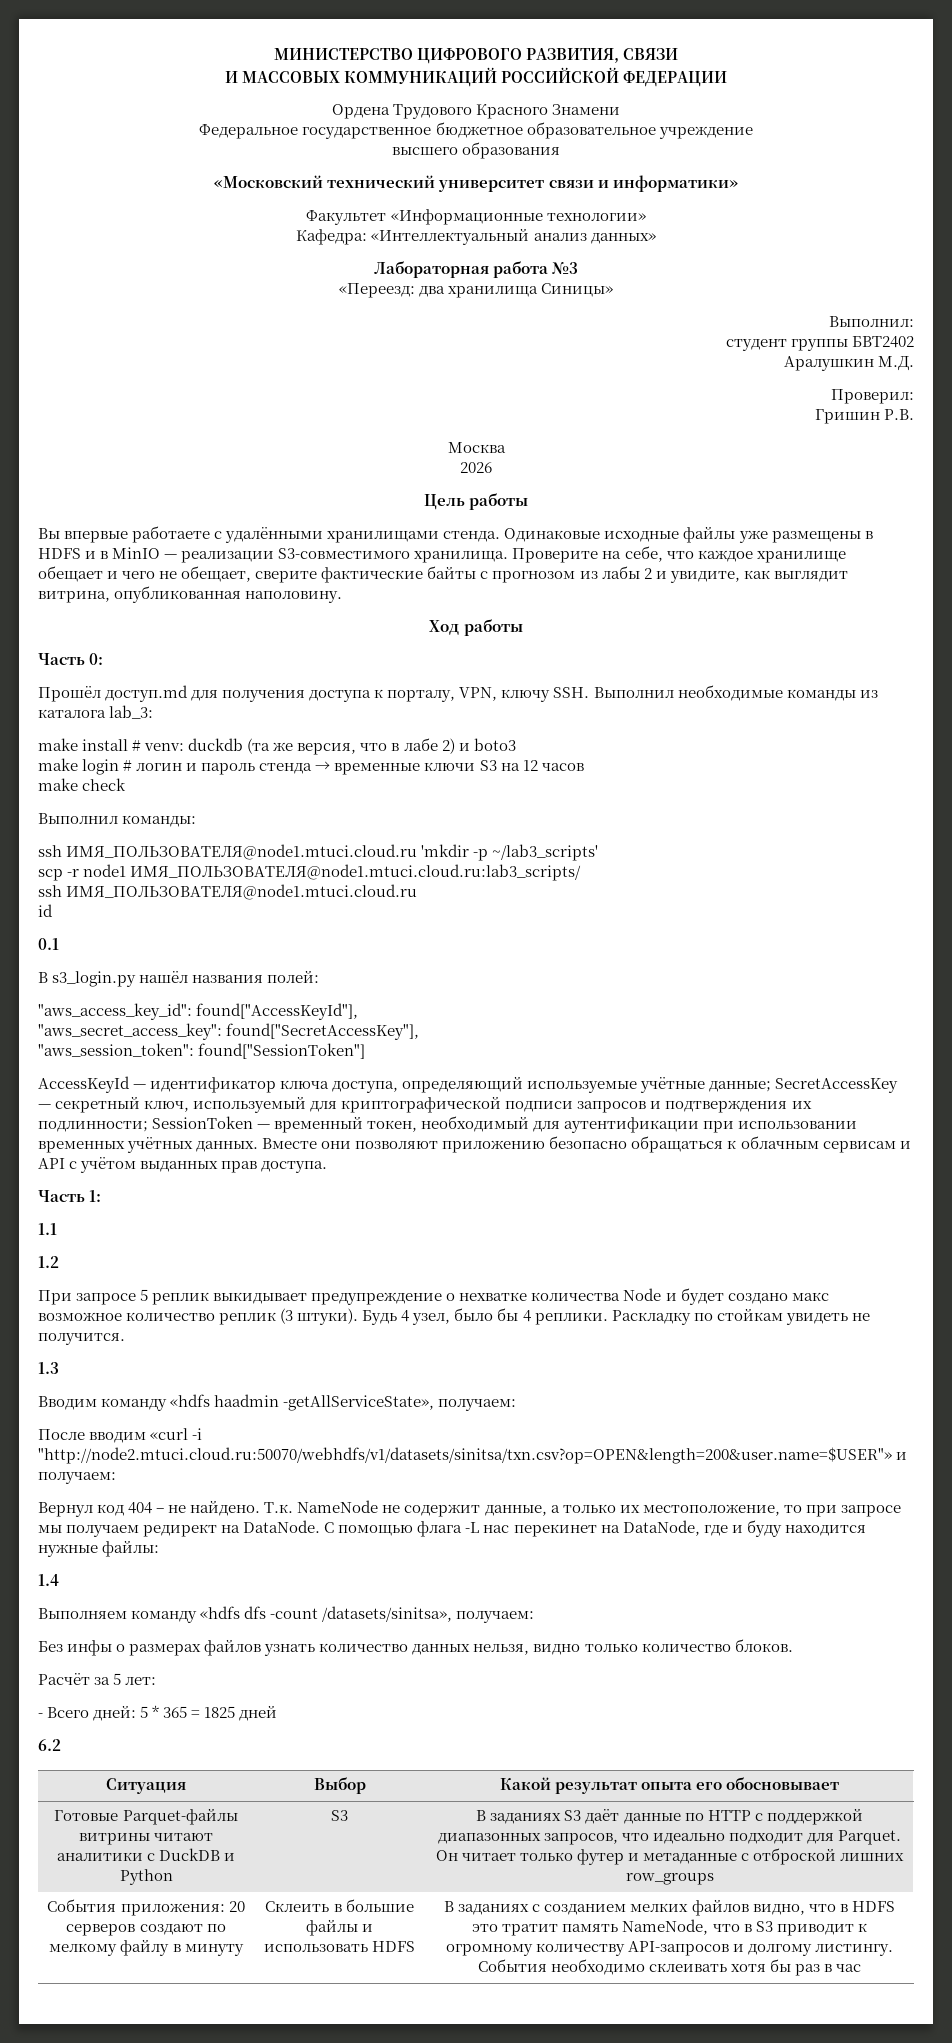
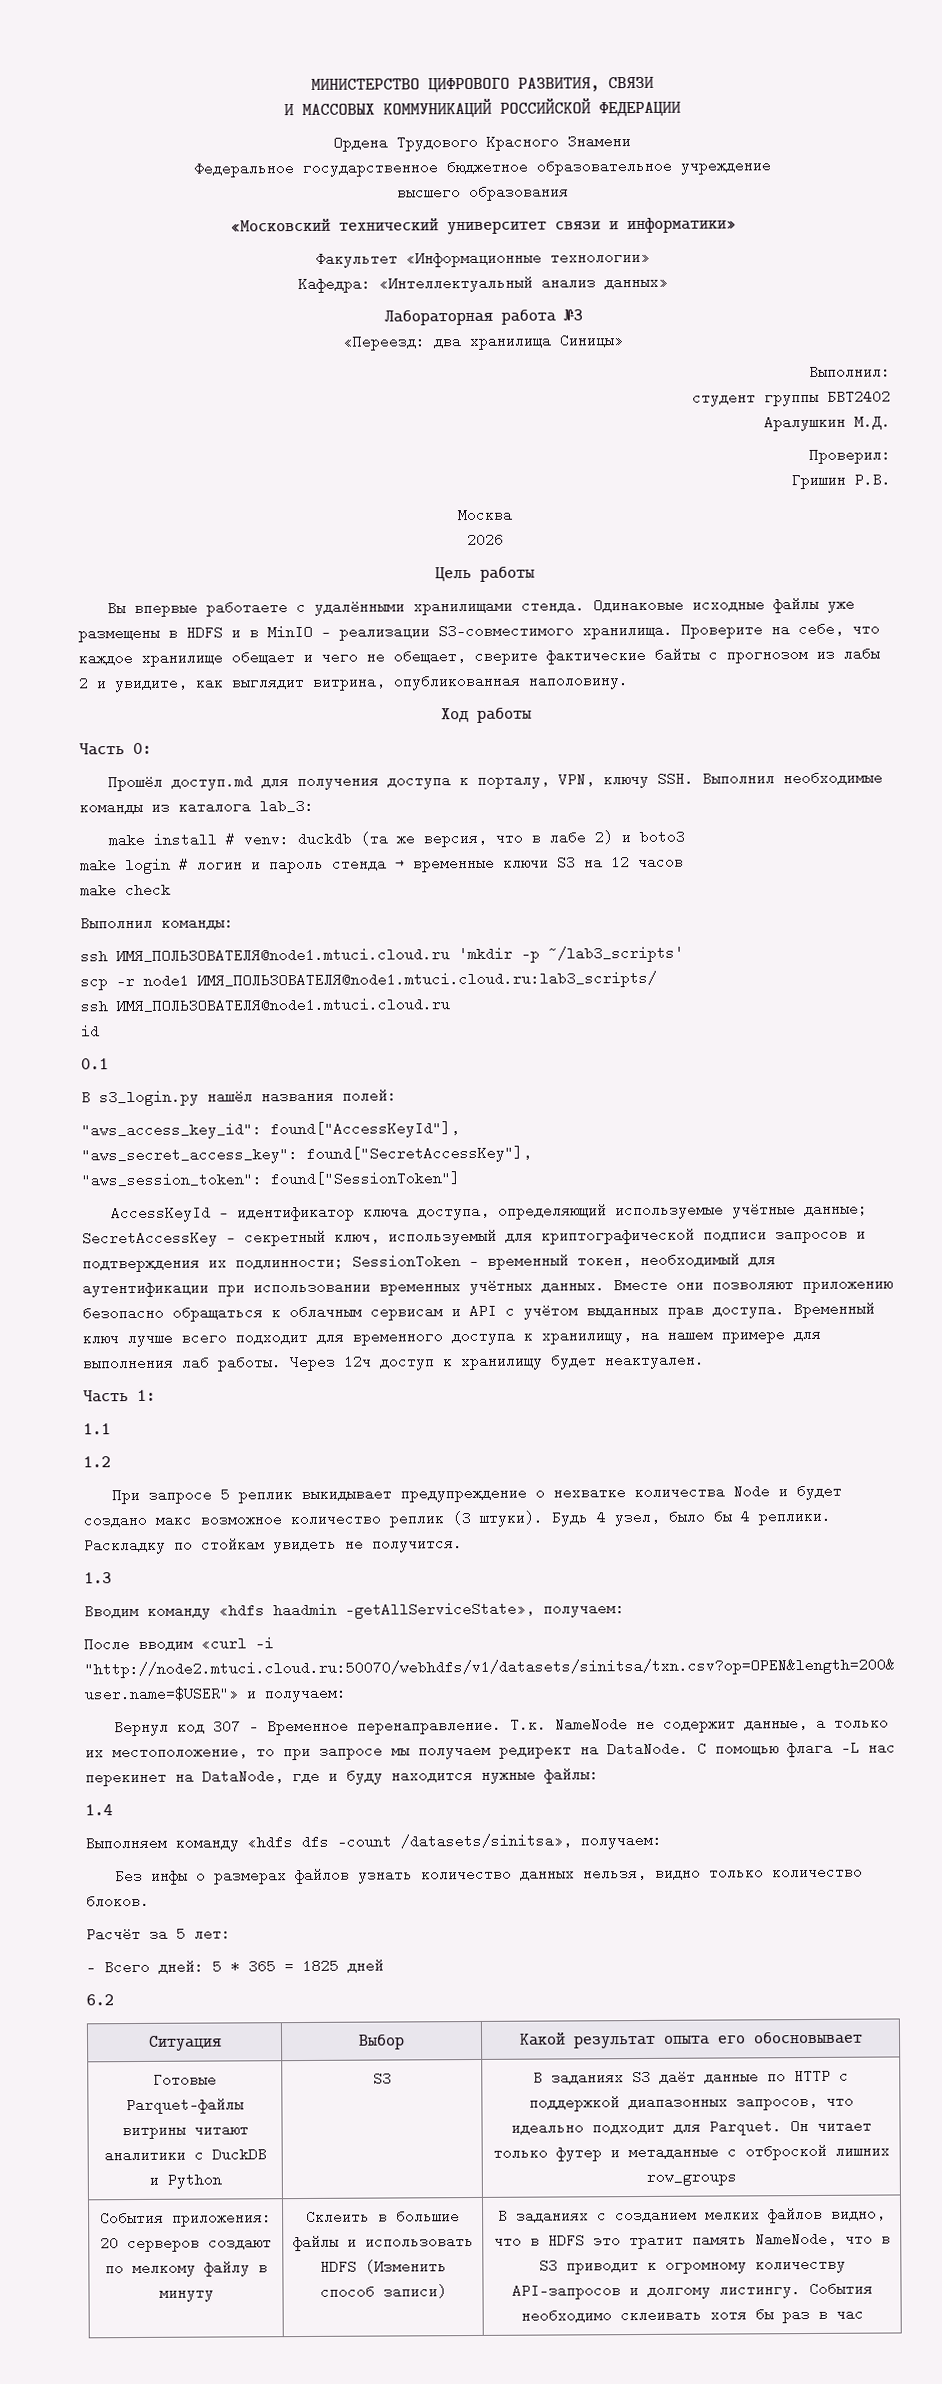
+ Временный ключ лучше всего подходит для временного доступа к хранилищу, на нашем примере для выполнения лаб работы. Через 12ч доступ к хранилищу будет неактуален.
- Вернул код 404 – не найдено.
+ Вернул код 307 – Временное перенаправление.
- Склеить в большие файлы и использовать HDFS
+ Склеить в большие файлы и использовать HDFS (Изменить способ записи)

